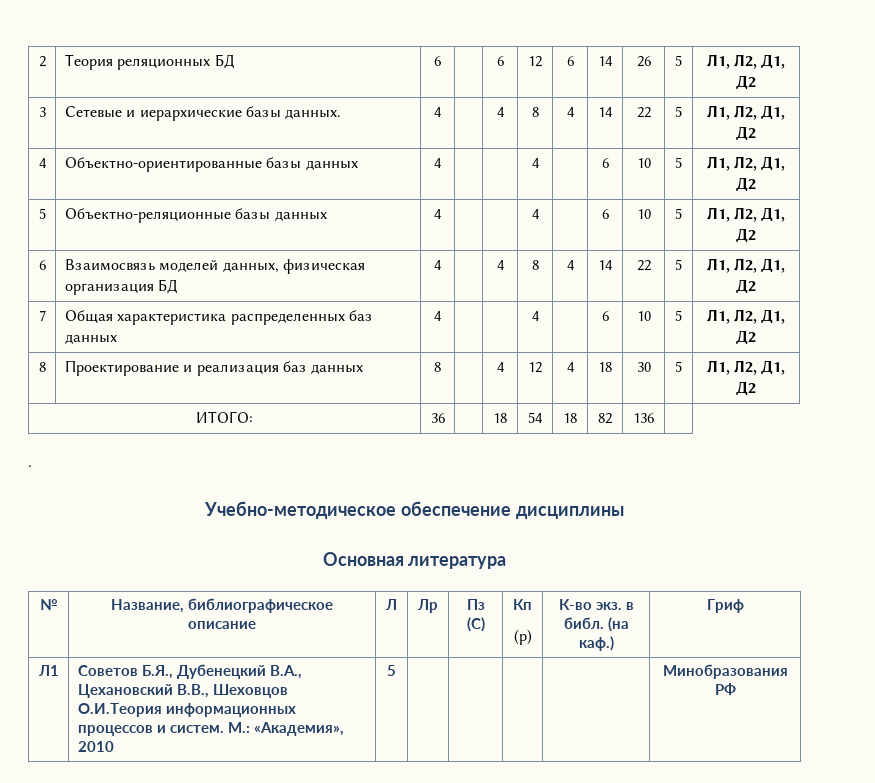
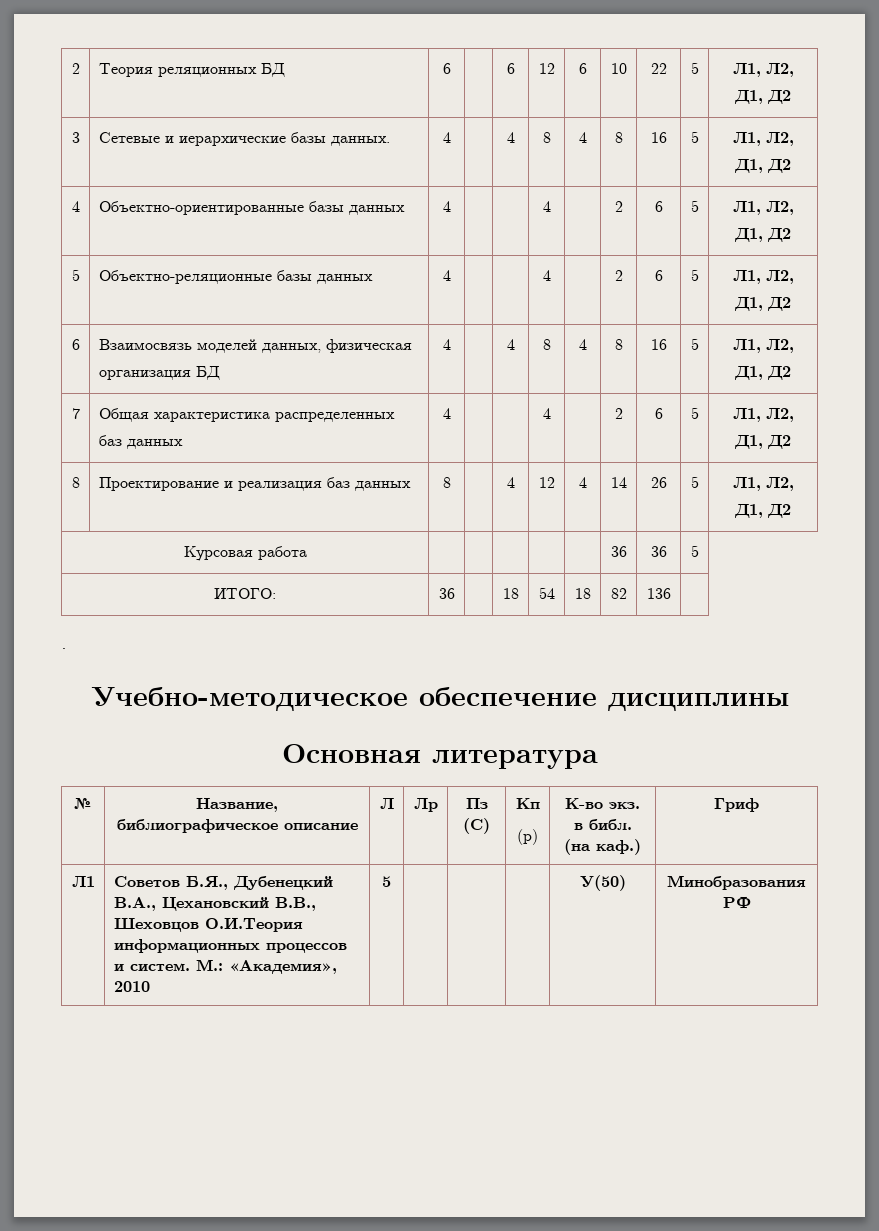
- 2 | Теория реляционных БД | 6 | | 6 | 12 | 6 | 14 | 26 | 5 | Л1, Л2, Д1, Д2
+ 2 | Теория реляционных БД | 6 | | 6 | 12 | 6 | 10 | 22 | 5 | Л1, Л2, Д1, Д2
- 3 | Сетевые и иерархические базы данных. | 4 | | 4 | 8 | 4 | 14 | 22 | 5 | Л1, Л2, Д1, Д2
+ 3 | Сетевые и иерархические базы данных. | 4 | | 4 | 8 | 4 | 8 | 16 | 5 | Л1, Л2, Д1, Д2
- 4 | Объектно-ориентированные базы данных | 4 | | | 4 | | 6 | 10 | 5 | Л1, Л2, Д1, Д2
+ 4 | Объектно-ориентированные базы данных | 4 | | | 4 | | 2 | 6 | 5 | Л1, Л2, Д1, Д2
- 5 | Объектно-реляционные базы данных | 4 | | | 4 | | 6 | 10 | 5 | Л1, Л2, Д1, Д2
+ 5 | Объектно-реляционные базы данных | 4 | | | 4 | | 2 | 6 | 5 | Л1, Л2, Д1, Д2
- 6 | Взаимосвязь моделей данных, физическая организация БД | 4 | | 4 | 8 | 4 | 14 | 22 | 5 | Л1, Л2, Д1, Д2
+ 6 | Взаимосвязь моделей данных, физическая организация БД | 4 | | 4 | 8 | 4 | 8 | 16 | 5 | Л1, Л2, Д1, Д2
- 7 | Общая характеристика распределенных баз данных | 4 | | | 4 | | 6 | 10 | 5 | Л1, Л2, Д1, Д2
+ 7 | Общая характеристика распределенных баз данных | 4 | | | 4 | | 2 | 6 | 5 | Л1, Л2, Д1, Д2
- 8 | Проектирование и реализация баз данных | 8 | | 4 | 12 | 4 | 18 | 30 | 5 | Л1, Л2, Д1, Д2
+ 8 | Проектирование и реализация баз данных | 8 | | 4 | 12 | 4 | 14 | 26 | 5 | Л1, Л2, Д1, Д2
+ Курсовая работа | | | | | | 36 | 36 | 5
- Л1 | Советов Б.Я., Дубенецкий В.А., Цехановский В.В., Шеховцов О.И.Теория информационных процессов и систем. М.: «Академия», 2010 | 5 | | | | | Минобразования РФ
+ Л1 | Советов Б.Я., Дубенецкий В.А., Цехановский В.В., Шеховцов О.И.Теория информационных процессов и систем. М.: «Академия», 2010 | 5 | | | | У(50) | Минобразования РФ

